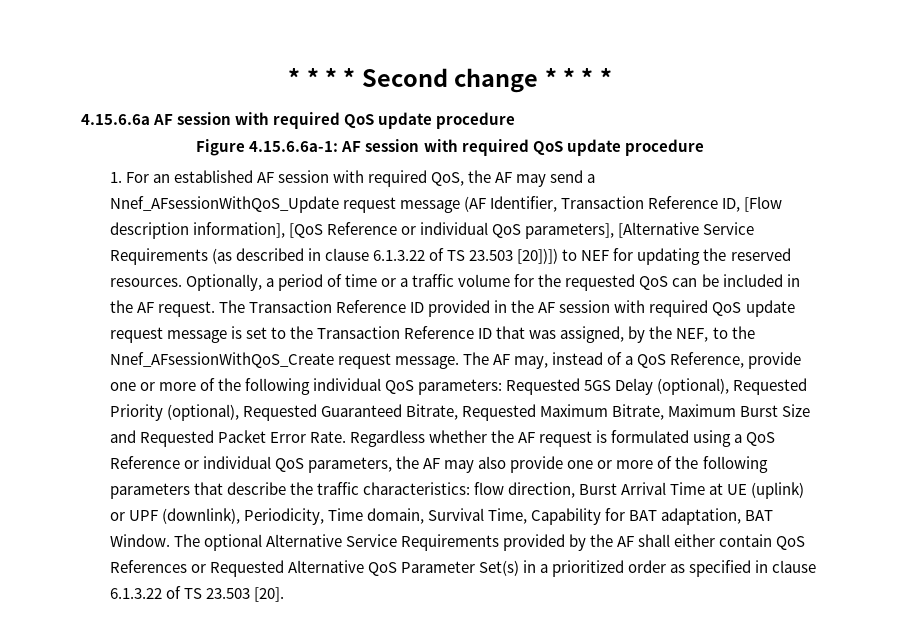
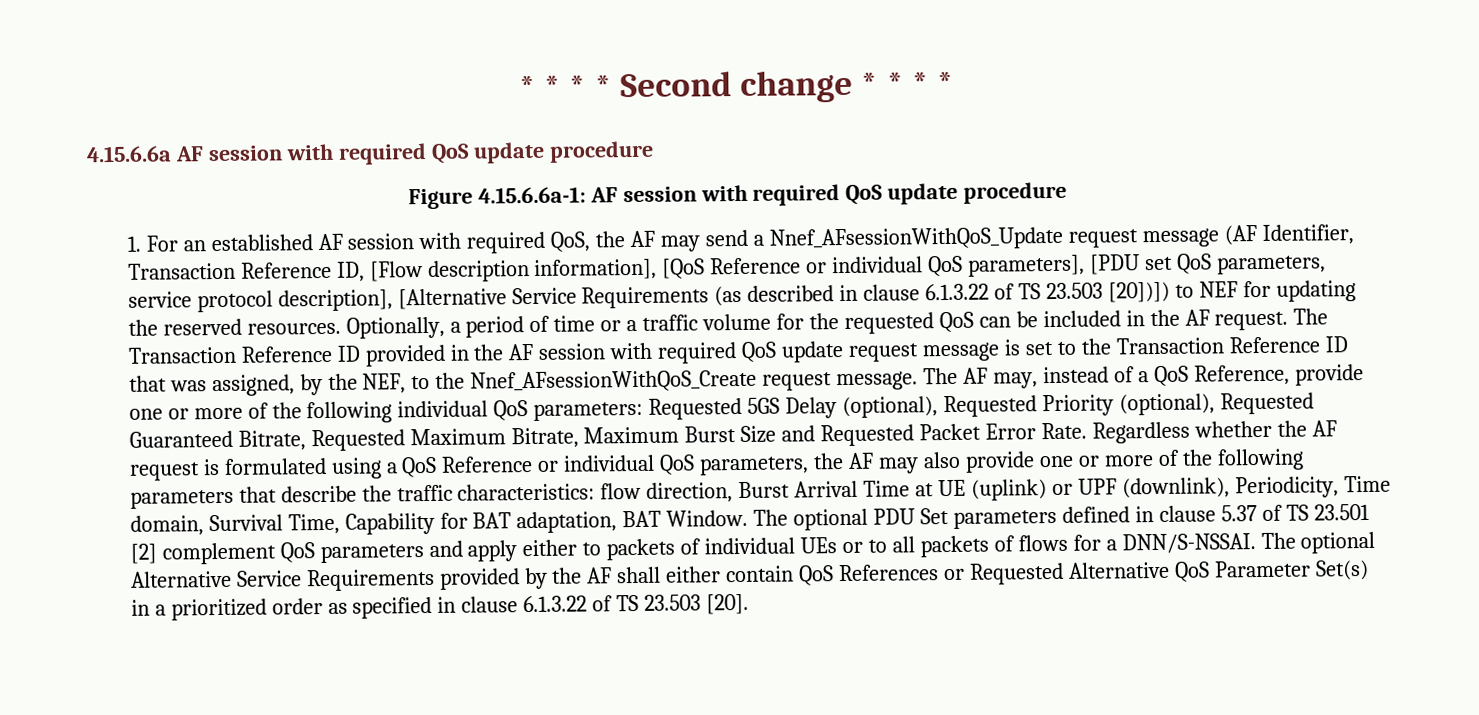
- 1. For an established AF session with required QoS, the AF may send a Nnef_AFsessionWithQoS_Update request message (AF Identifier, Transaction Reference ID, [Flow description information], [QoS Reference or individual QoS parameters], [Alternative Service Requirements (as described in clause 6.1.3.22 of TS 23.503 [20])]) to NEF for updating the reserved resources.
+ 1. For an established AF session with required QoS, the AF may send a Nnef_AFsessionWithQoS_Update request message (AF Identifier, Transaction Reference ID, [Flow description information], [QoS Reference or individual QoS parameters], [PDU set QoS parameters, service protocol description], [Alternative Service Requirements (as described in clause 6.1.3.22 of TS 23.503 [20])]) to NEF for updating the reserved resources.
- The optional Alternative Service Requirements provided by the AF shall either contain QoS References or Requested Alternative QoS Parameter Set(s) in a prioritized order as specified in clause 6.1.3.22 of TS 23.503 [20].
+ The optional PDU Set parameters defined in clause 5.37 of TS 23.501 [2] complement QoS parameters and apply either to packets of individual UEs or to all packets of flows for a DNN/S-NSSAI. The optional Alternative Service Requirements provided by the AF shall either contain QoS References or Requested Alternative QoS Parameter Set(s) in a prioritized order as specified in clause 6.1.3.22 of TS 23.503 [20].

